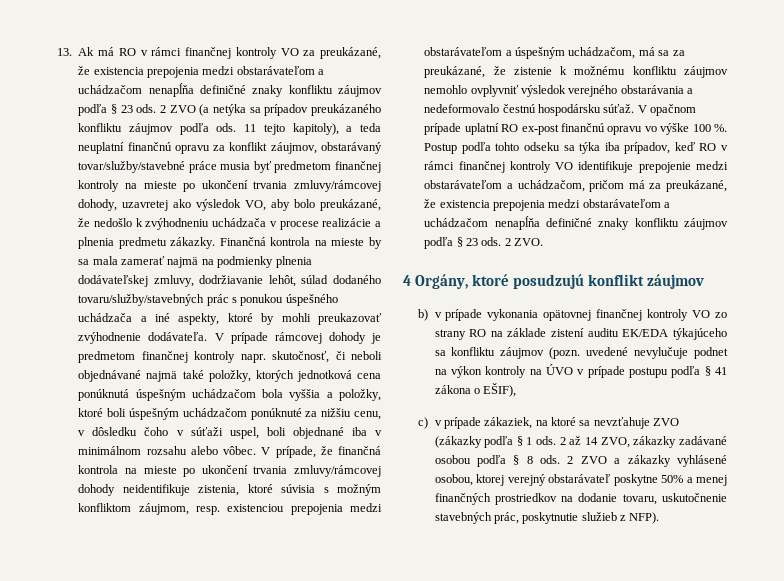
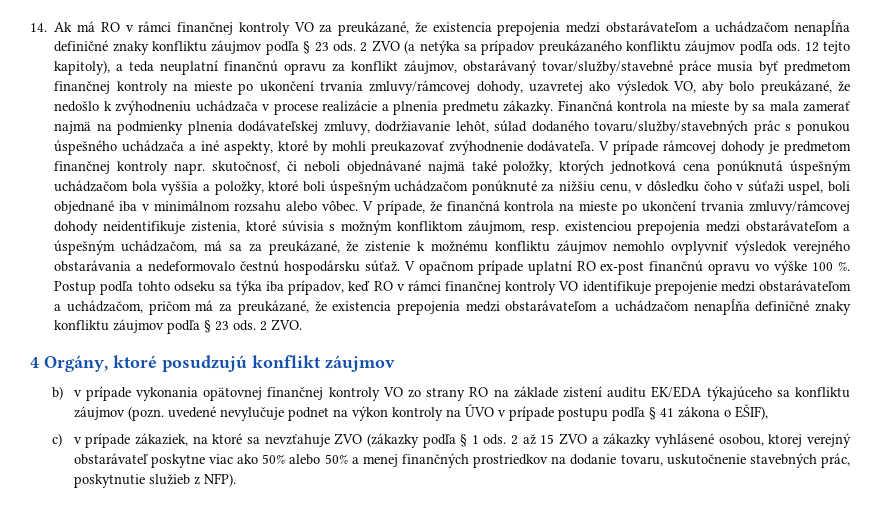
- 13. Ak má RO v rámci finančnej kontroly VO za preukázané, že existencia prepojenia medzi obstarávateľom a uchádzačom nenapĺňa definičné znaky konfliktu záujmov podľa § 23 ods.
+ 14. Ak má RO v rámci finančnej kontroly VO za preukázané, že existencia prepojenia medzi obstarávateľom a uchádzačom nenapĺňa definičné znaky konfliktu záujmov podľa § 23 ods.
- 11 tejto kapitoly), a teda neuplatní finančnú opravu za konflikt záujmov, obstarávaný tovar/služby/stavebné práce musia byť predmetom finančnej kontroly na mieste po ukončení trvania zmluvy/rámcovej dohody, uzavretej ako výsledok VO, aby bolo preukázané, že nedošlo k zvýhodneniu uchádzača v procese realizácie a plnenia predmetu zákazky.
+ 12 tejto kapitoly), a teda neuplatní finančnú opravu za konflikt záujmov, obstarávaný tovar/služby/stavebné práce musia byť predmetom finančnej kontroly na mieste po ukončení trvania zmluvy/rámcovej dohody, uzavretej ako výsledok VO, aby bolo preukázané, že nedošlo k zvýhodneniu uchádzača v procese realizácie a plnenia predmetu zákazky.
- 2 až 14 ZVO, zákazky zadávané osobou podľa § 8 ods. 2 ZVO a zákazky vyhlásené osobou, ktorej verejný obstarávateľ poskytne 50% a menej finančných prostriedkov na dodanie tovaru, uskutočnenie stavebných prác, poskytnutie služieb z NFP).
+ 2 až 15 ZVO a zákazky vyhlásené osobou, ktorej verejný obstarávateľ poskytne viac ako 50% alebo 50% a menej finančných prostriedkov na dodanie tovaru, uskutočnenie stavebných prác, poskytnutie služieb z NFP).

